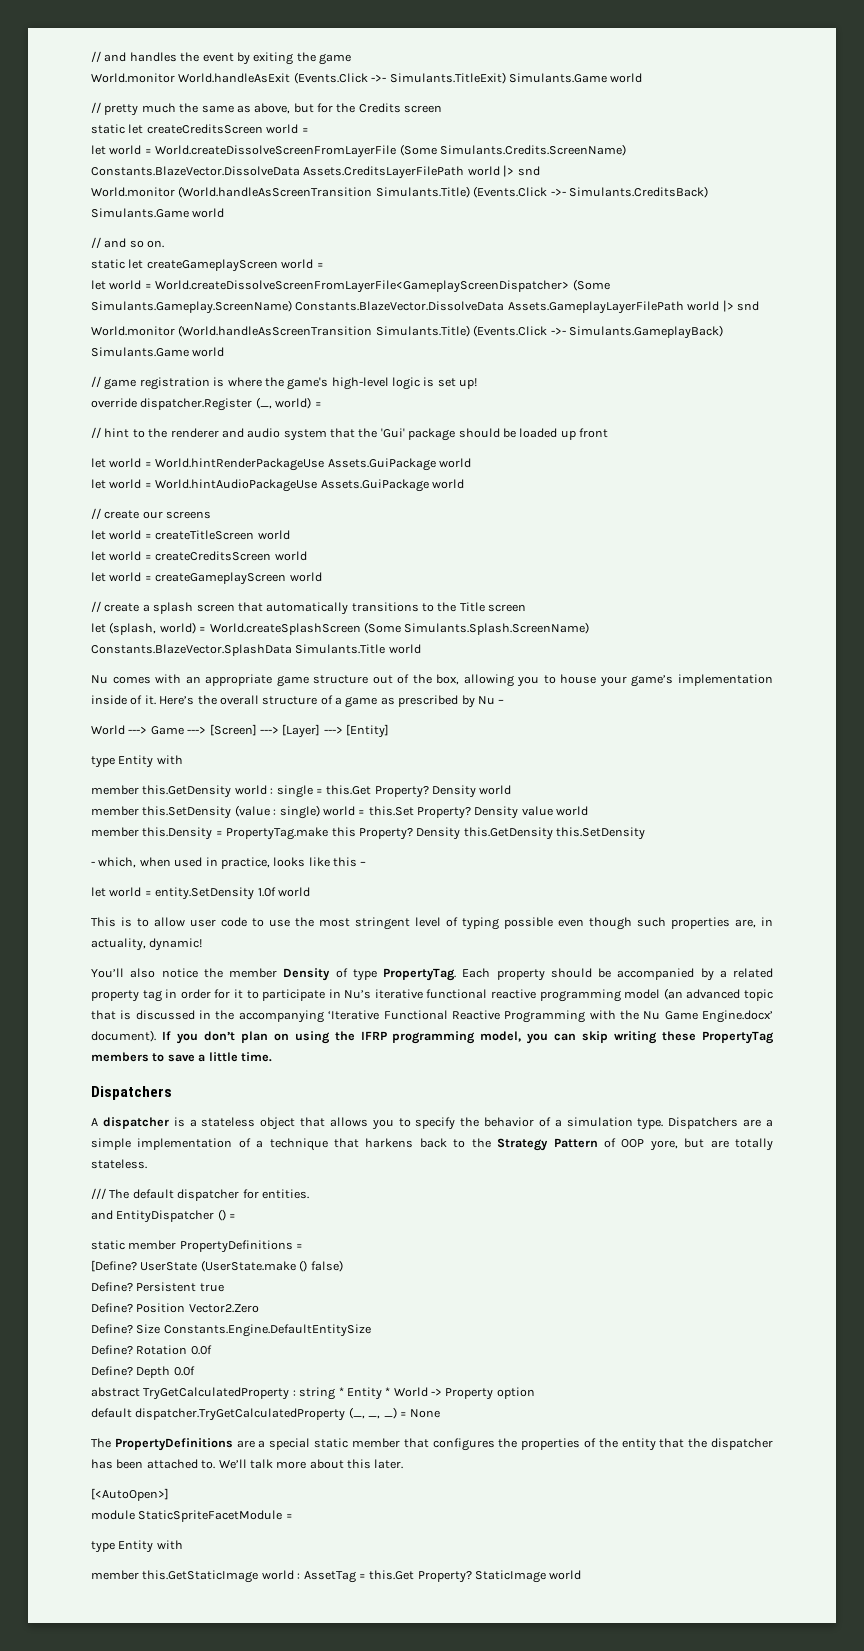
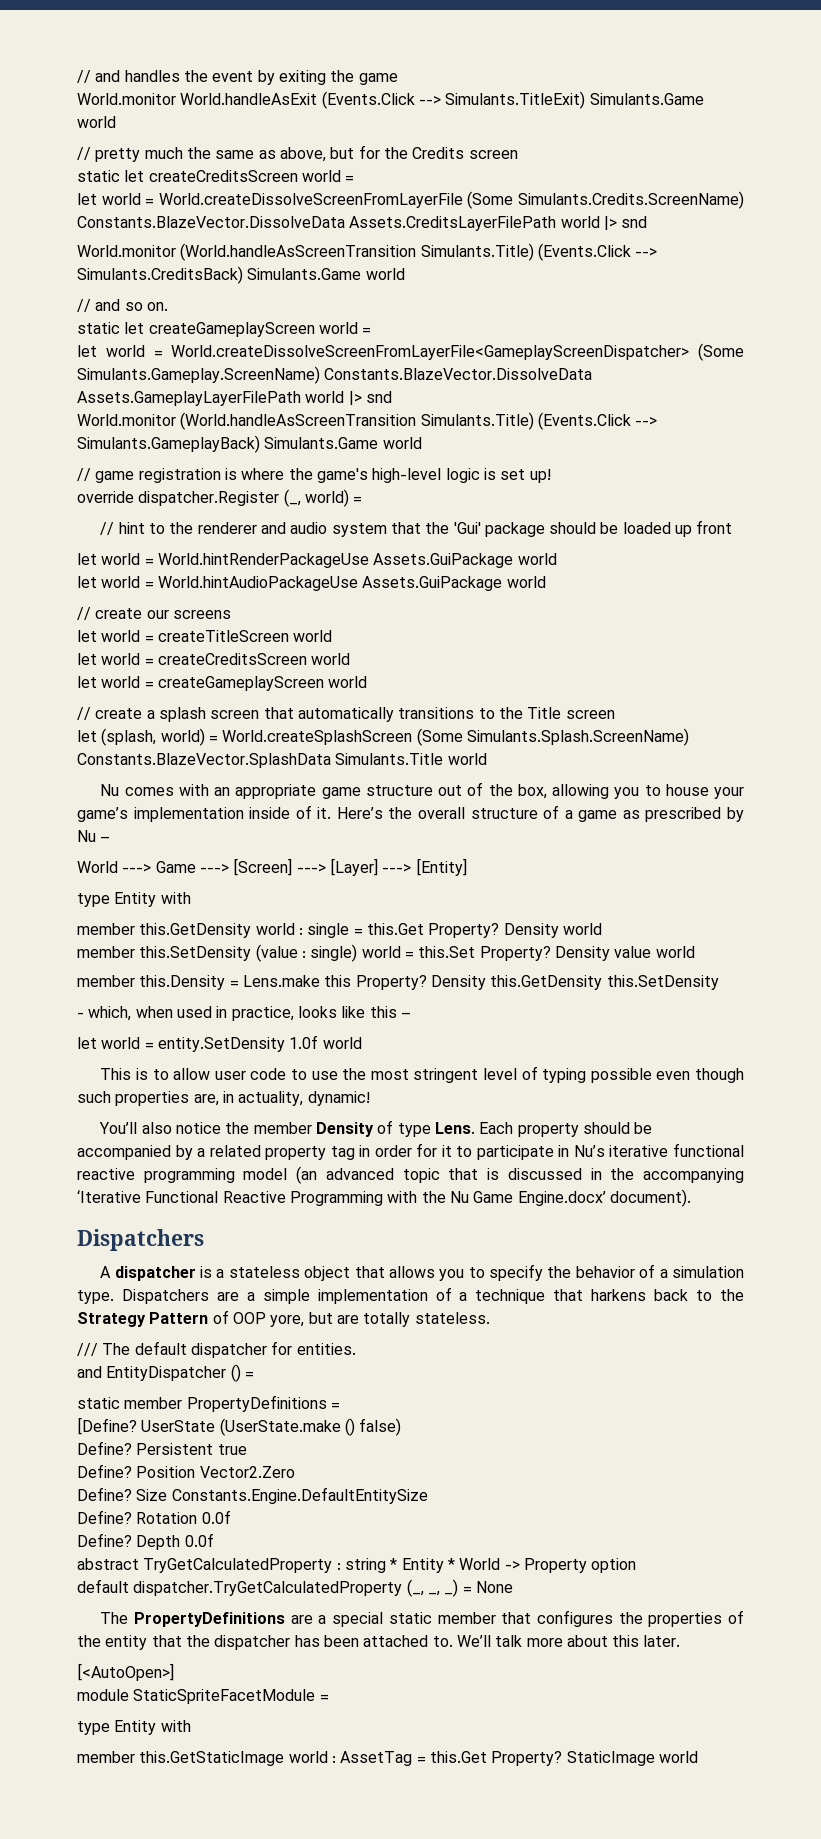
- World.monitor World.handleAsExit (Events.Click ->- Simulants.TitleExit) Simulants.Game world
+ World.monitor World.handleAsExit (Events.Click --> Simulants.TitleExit) Simulants.Game world
- World.monitor (World.handleAsScreenTransition Simulants.Title) (Events.Click ->- Simulants.CreditsBack) Simulants.Game world
+ World.monitor (World.handleAsScreenTransition Simulants.Title) (Events.Click --> Simulants.CreditsBack) Simulants.Game world
- World.monitor (World.handleAsScreenTransition Simulants.Title) (Events.Click ->- Simulants.GameplayBack) Simulants.Game world
+ World.monitor (World.handleAsScreenTransition Simulants.Title) (Events.Click --> Simulants.GameplayBack) Simulants.Game world
- member this.Density = PropertyTag.make this Property?
+ member this.Density = Lens.make this Property?
- You’ll also notice the member Density of type PropertyTag.
+ You’ll also notice the member Density of type Lens.
- If you don’t plan on using the IFRP programming model, you can skip writing these PropertyTag members to save a little time.

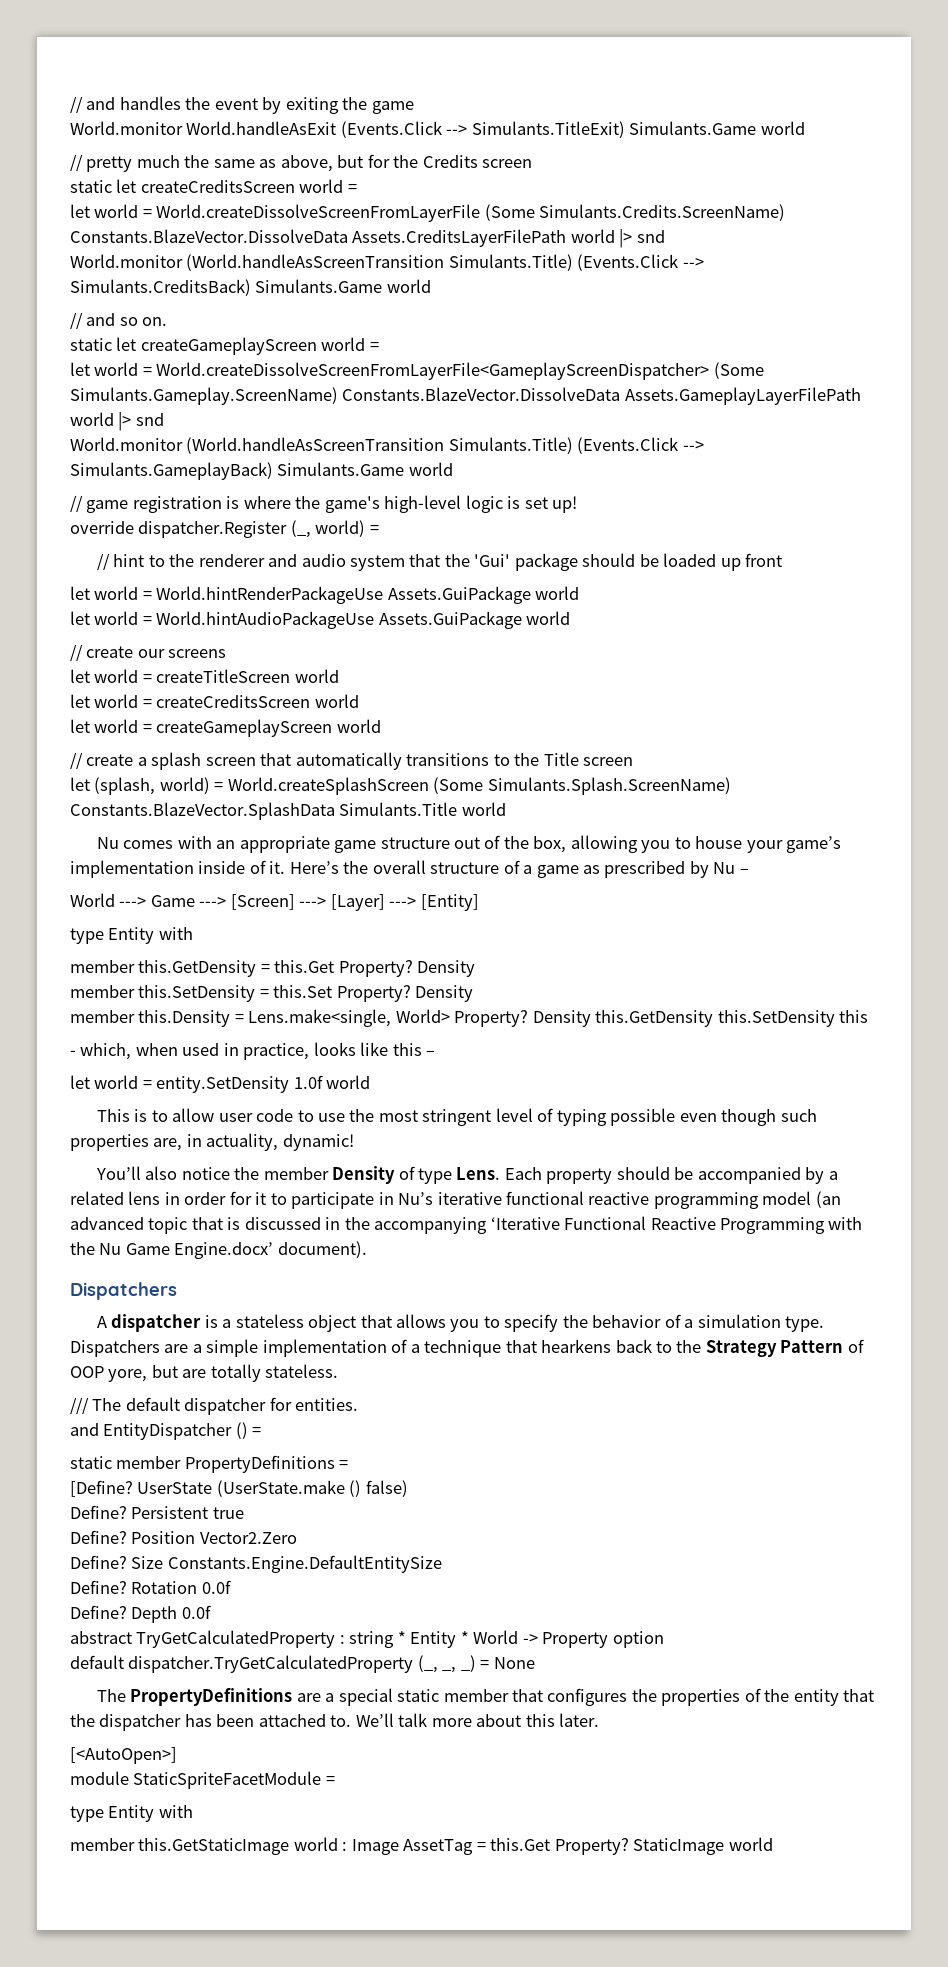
- member this.GetDensity world : single = this.Get Property? Density world
+ member this.GetDensity = this.Get Property? Density
- member this.SetDensity (value : single) world = this.Set Property? Density value world
+ member this.SetDensity = this.Set Property? Density
- member this.Density = Lens.make this Property?
+ member this.Density = Lens.make<single, World> Property?
- Density this.GetDensity this.SetDensity
+ Density this.GetDensity this.SetDensity this
- Each property should be accompanied by a related property tag in order for it to participate in Nu’s iterative functional reactive programming model (an advanced topic that is discussed in the accompanying ‘Iterative Functional Reactive Programming with the Nu Game Engine.docx’ document).
+ Each property should be accompanied by a related lens in order for it to participate in Nu’s iterative functional reactive programming model (an advanced topic that is discussed in the accompanying ‘Iterative Functional Reactive Programming with the Nu Game Engine.docx’ document).
- Dispatchers are a simple implementation of a technique that harkens back to the Strategy Pattern of OOP yore, but are totally stateless.
+ Dispatchers are a simple implementation of a technique that hearkens back to the Strategy Pattern of OOP yore, but are totally stateless.
- member this.GetStaticImage world : AssetTag = this.Get Property?
+ member this.GetStaticImage world : Image AssetTag = this.Get Property?

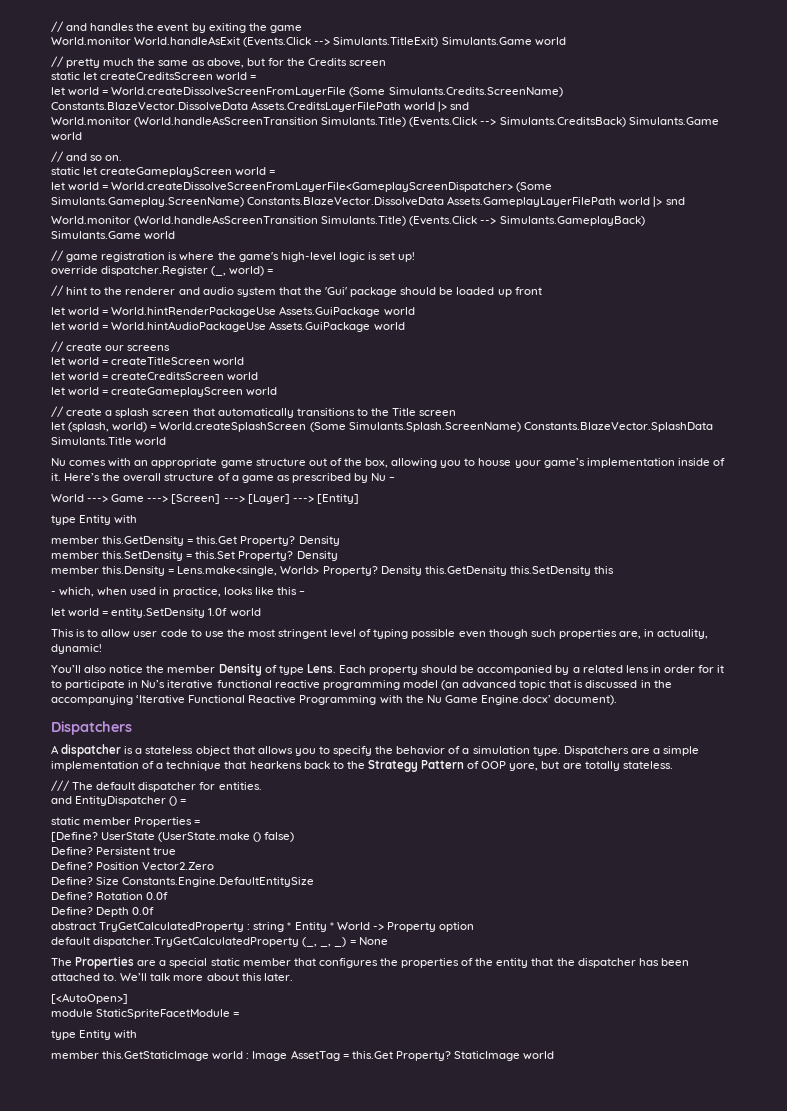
- static member PropertyDefinitions =
+ static member Properties =
- The PropertyDefinitions are a special static member that configures the properties of the entity that the dispatcher has been attached to.
+ The Properties are a special static member that configures the properties of the entity that the dispatcher has been attached to.

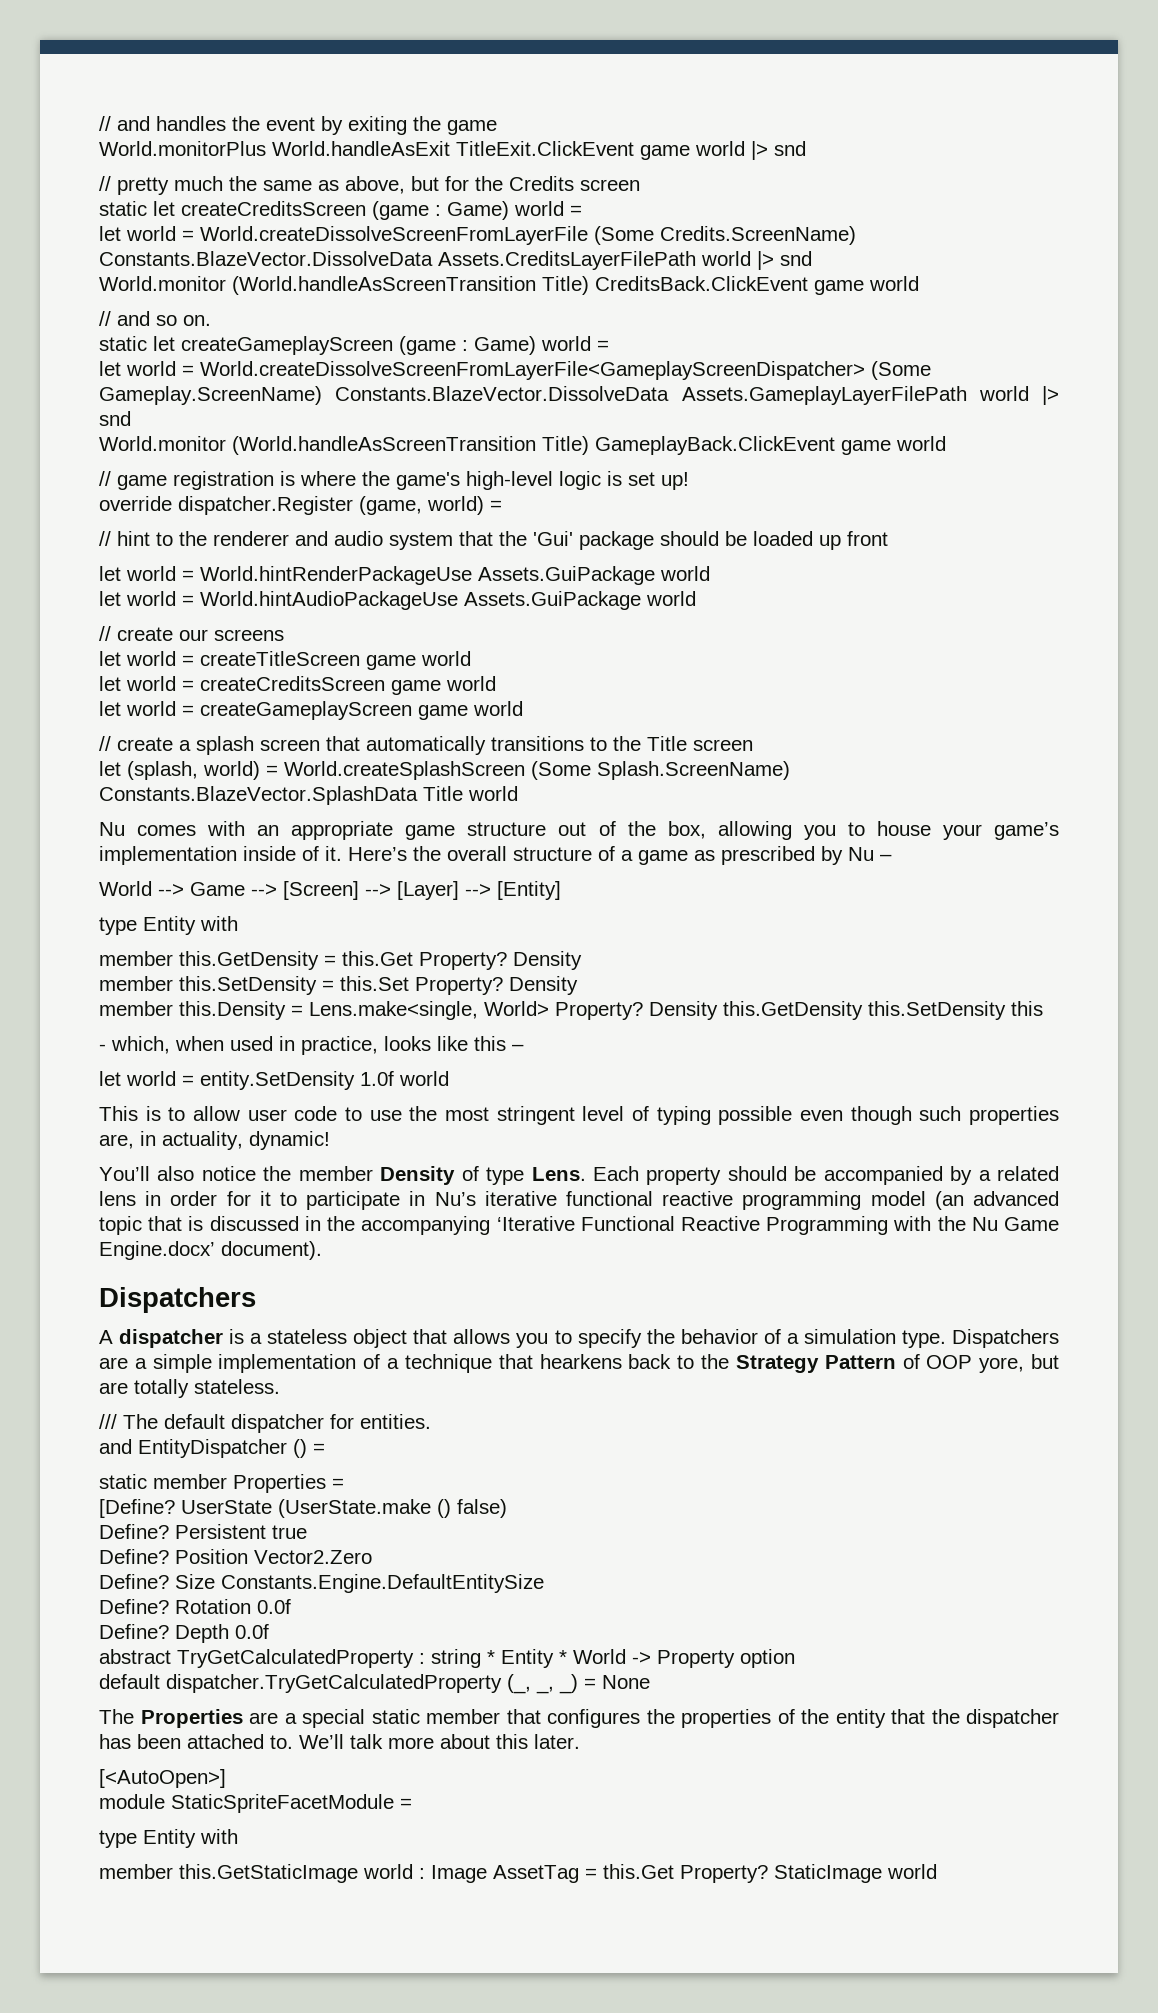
- World.monitor World.handleAsExit (Events.Click --> Simulants.TitleExit) Simulants.Game world
+ World.monitorPlus World.handleAsExit TitleExit.ClickEvent game world |> snd
- static let createCreditsScreen world =
+ static let createCreditsScreen (game : Game) world =
- let world = World.createDissolveScreenFromLayerFile (Some Simulants.Credits.ScreenName) Constants.BlazeVector.DissolveData Assets.CreditsLayerFilePath world |> snd
+ let world = World.createDissolveScreenFromLayerFile (Some Credits.ScreenName) Constants.BlazeVector.DissolveData Assets.CreditsLayerFilePath world |> snd
- World.monitor (World.handleAsScreenTransition Simulants.Title) (Events.Click --> Simulants.CreditsBack) Simulants.Game world
+ World.monitor (World.handleAsScreenTransition Title) CreditsBack.ClickEvent game world
- static let createGameplayScreen world =
+ static let createGameplayScreen (game : Game) world =
- let world = World.createDissolveScreenFromLayerFile<GameplayScreenDispatcher> (Some Simulants.Gameplay.ScreenName) Constants.BlazeVector.DissolveData Assets.GameplayLayerFilePath world |> snd
+ let world = World.createDissolveScreenFromLayerFile<GameplayScreenDispatcher> (Some Gameplay.ScreenName) Constants.BlazeVector.DissolveData Assets.GameplayLayerFilePath world |> snd
- World.monitor (World.handleAsScreenTransition Simulants.Title) (Events.Click --> Simulants.GameplayBack) Simulants.Game world
+ World.monitor (World.handleAsScreenTransition Title) GameplayBack.ClickEvent game world
- override dispatcher.Register (_, world) =
+ override dispatcher.Register (game, world) =
- let world = createTitleScreen world
+ let world = createTitleScreen game world
- let world = createCreditsScreen world
+ let world = createCreditsScreen game world
- let world = createGameplayScreen world
+ let world = createGameplayScreen game world
- let (splash, world) = World.createSplashScreen (Some Simulants.Splash.ScreenName) Constants.BlazeVector.SplashData Simulants.Title world
+ let (splash, world) = World.createSplashScreen (Some Splash.ScreenName) Constants.BlazeVector.SplashData Title world
- World ---> Game ---> [Screen] ---> [Layer] ---> [Entity]
+ World --> Game --> [Screen] --> [Layer] --> [Entity]

